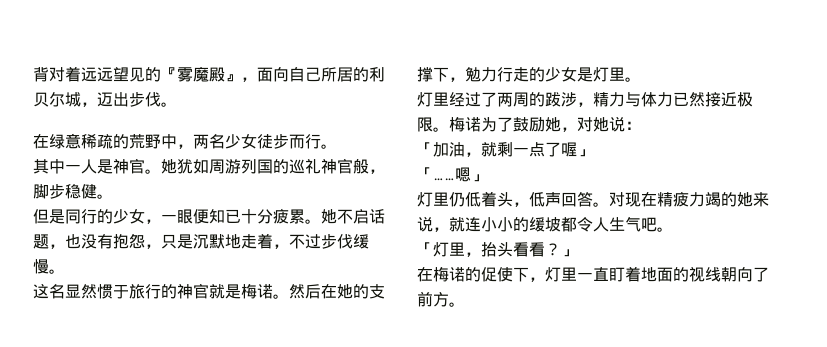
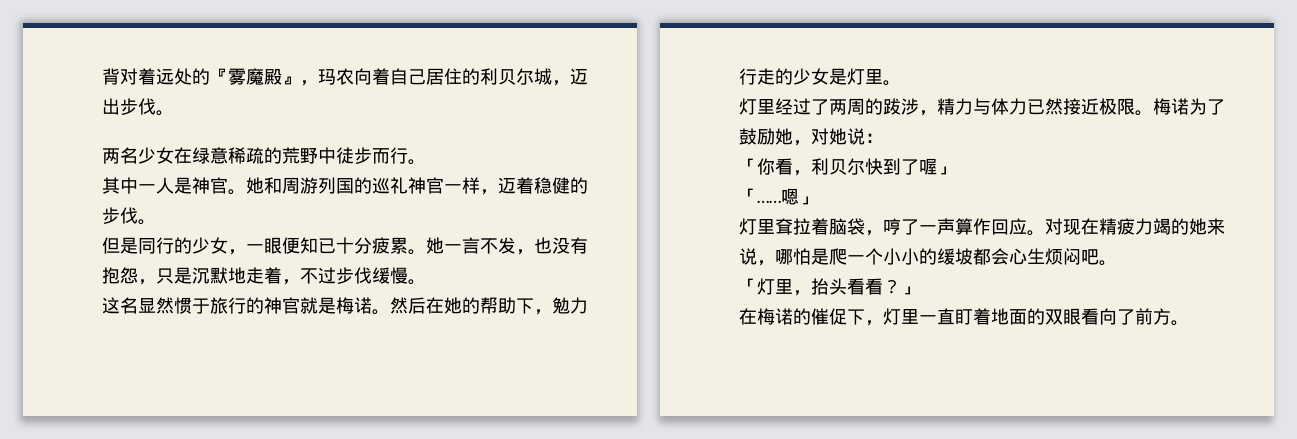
- 背对着远远望见的『雾魔殿』，面向自己所居的利贝尔城，迈出步伐。
+ 背对着远处的『雾魔殿』，玛农向着自己居住的利贝尔城，迈出步伐。
- 在绿意稀疏的荒野中，两名少女徒步而行。
+ 两名少女在绿意稀疏的荒野中徒步而行。
- 她犹如周游列国的巡礼神官般，脚步稳健。
+ 她和周游列国的巡礼神官一样，迈着稳健的步伐。
- 她不启话题，也没有抱怨，只是沉默地走着，不过步伐缓慢。
+ 她一言不发，也没有抱怨，只是沉默地走着，不过步伐缓慢。
- 然后在她的支撑下，勉力行走的少女是灯里。
+ 然后在她的帮助下，勉力行走的少女是灯里。
- 「加油，就剩一点了喔」
+ 「你看，利贝尔快到了喔」
- 灯里仍低着头，低声回答。
+ 灯里耷拉着脑袋，哼了一声算作回应。
- 对现在精疲力竭的她来说，就连小小的缓坡都令人生气吧。
+ 对现在精疲力竭的她来说，哪怕是爬一个小小的缓坡都会心生烦闷吧。
- 在梅诺的促使下，灯里一直盯着地面的视线朝向了前方。
+ 在梅诺的催促下，灯里一直盯着地面的双眼看向了前方。

